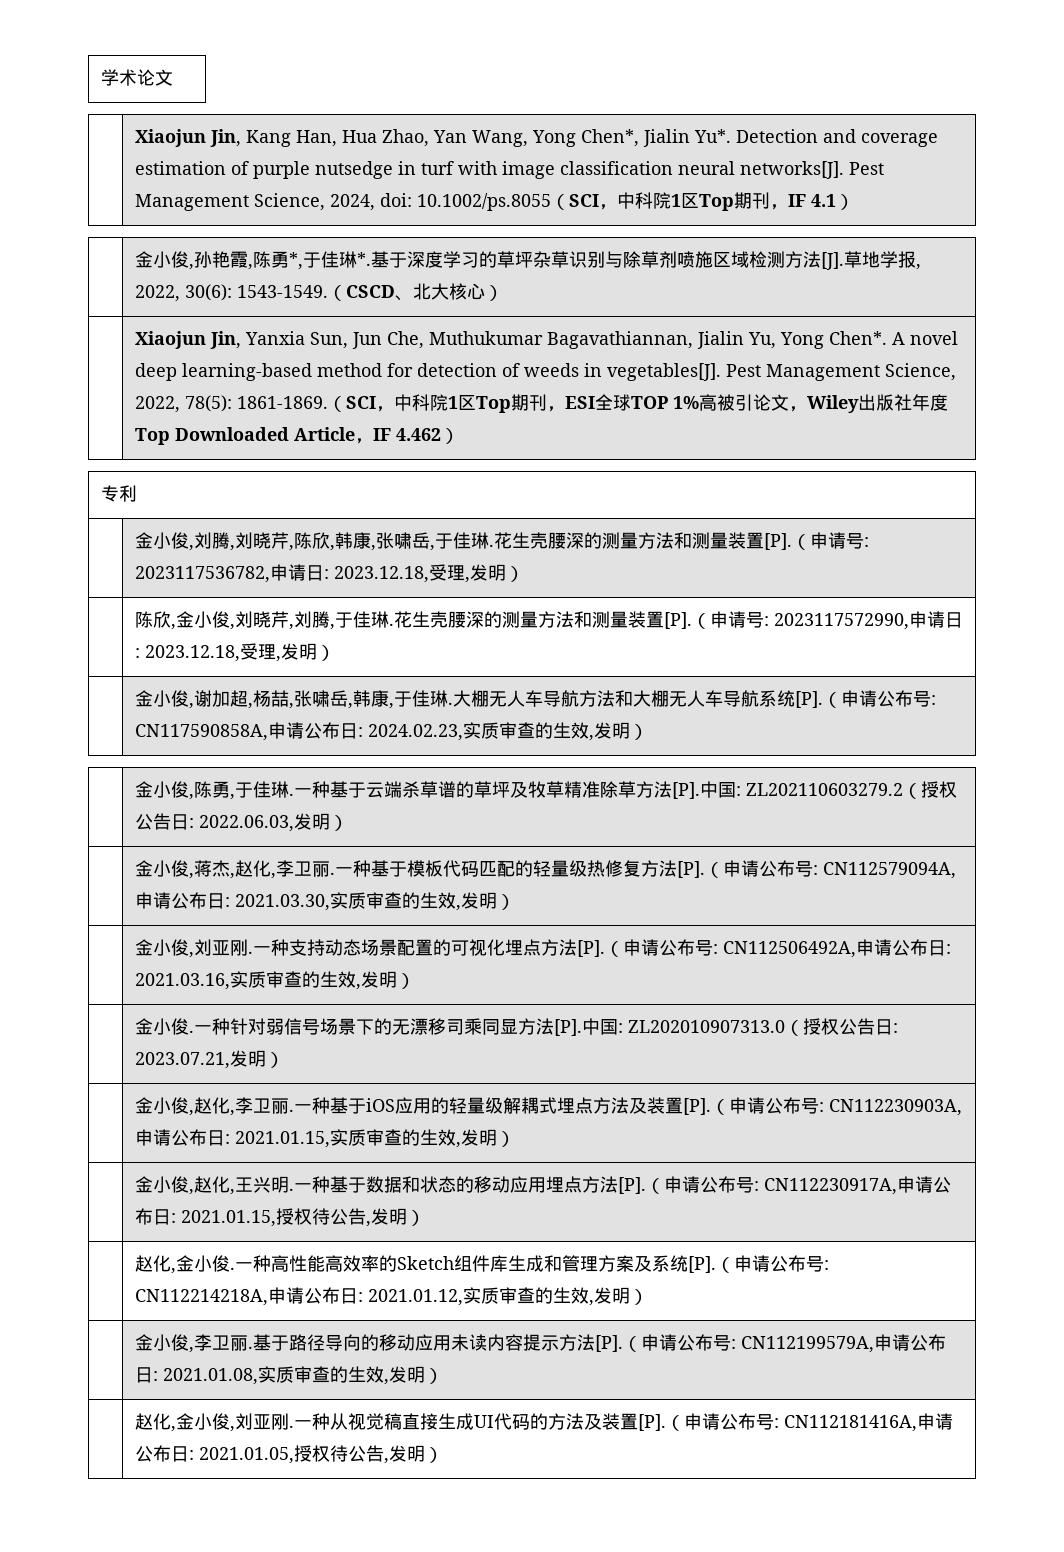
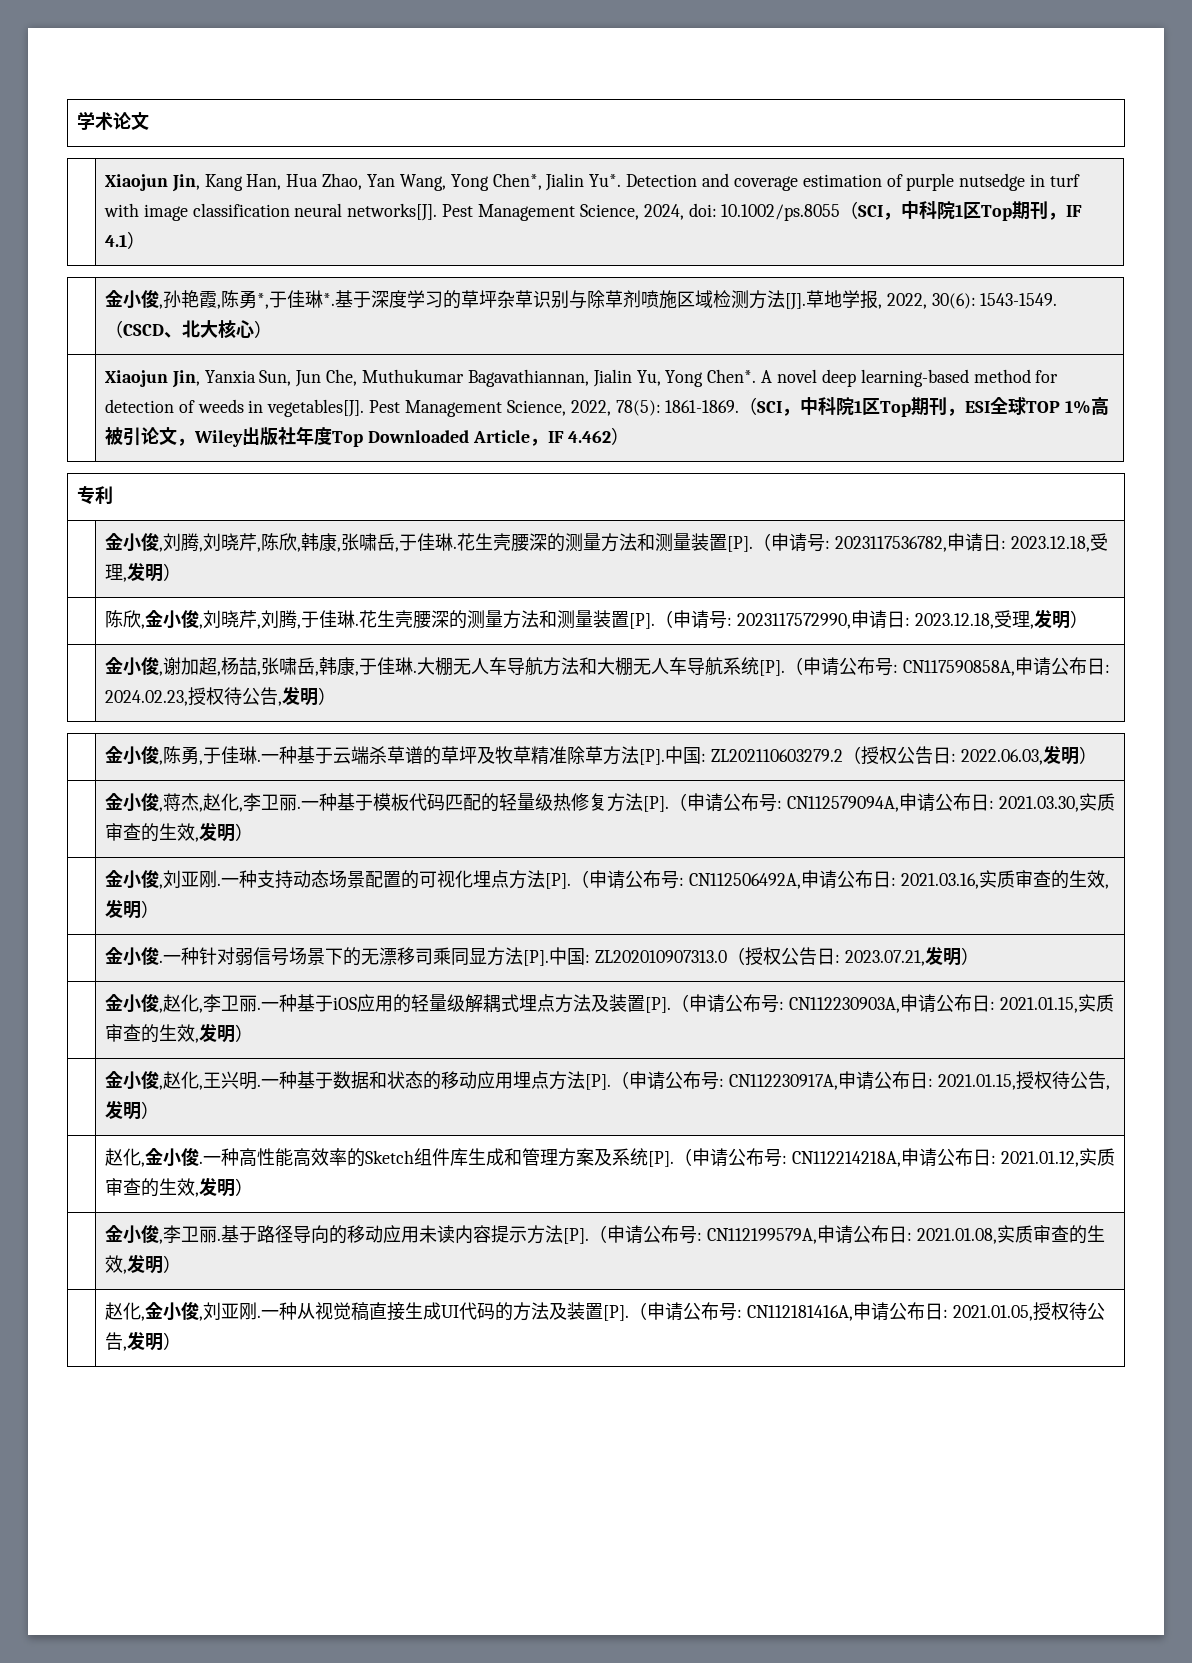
- | 金小俊,谢加超,杨喆,张啸岳,韩康,于佳琳.大棚无人车导航方法和大棚无人车导航系统[P].（申请公布号: CN117590858A,申请公布日: 2024.02.23,实质审查的生效,发明）
+ | 金小俊,谢加超,杨喆,张啸岳,韩康,于佳琳.大棚无人车导航方法和大棚无人车导航系统[P].（申请公布号: CN117590858A,申请公布日: 2024.02.23,授权待公告,发明）

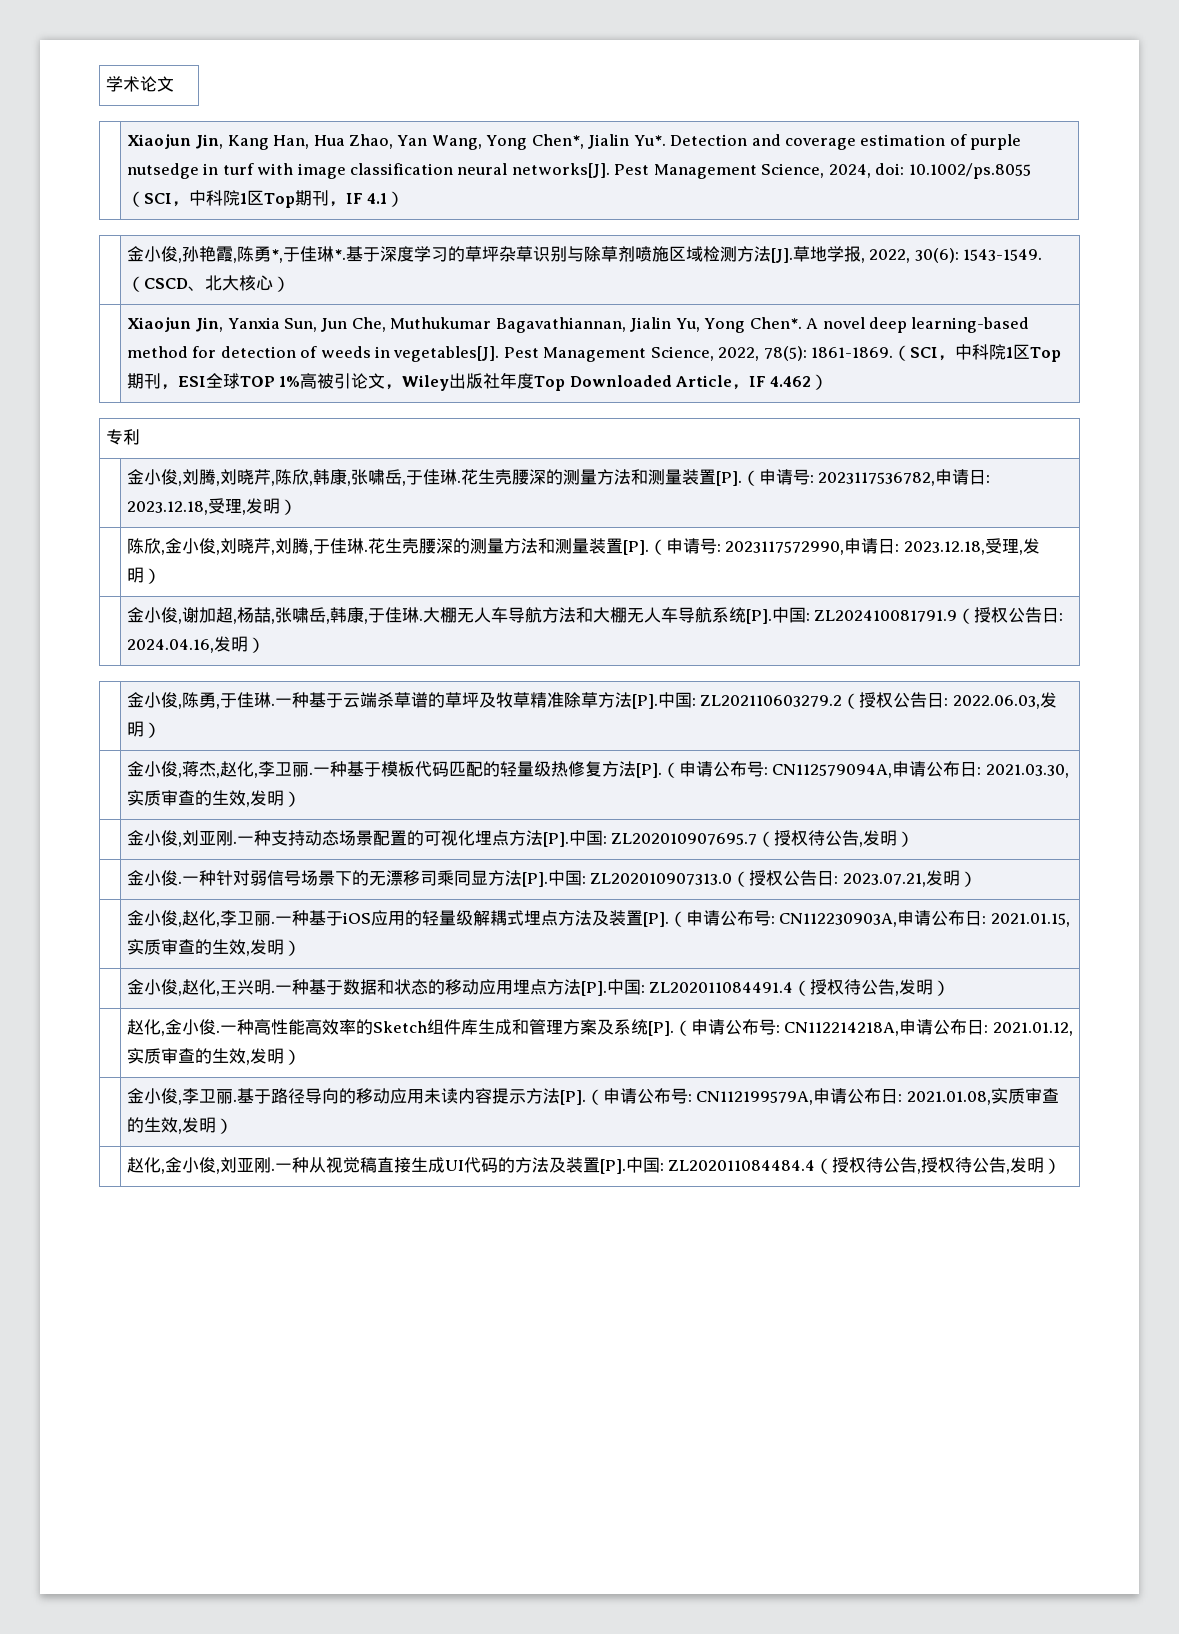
- | 金小俊,谢加超,杨喆,张啸岳,韩康,于佳琳.大棚无人车导航方法和大棚无人车导航系统[P].（申请公布号: CN117590858A,申请公布日: 2024.02.23,授权待公告,发明）
+ | 金小俊,谢加超,杨喆,张啸岳,韩康,于佳琳.大棚无人车导航方法和大棚无人车导航系统[P].中国: ZL202410081791.9（授权公告日: 2024.04.16,发明）
- | 金小俊,刘亚刚.一种支持动态场景配置的可视化埋点方法[P].（申请公布号: CN112506492A,申请公布日: 2021.03.16,实质审查的生效,发明）
+ | 金小俊,刘亚刚.一种支持动态场景配置的可视化埋点方法[P].中国: ZL202010907695.7（授权待公告,发明）
- | 金小俊,赵化,王兴明.一种基于数据和状态的移动应用埋点方法[P].（申请公布号: CN112230917A,申请公布日: 2021.01.15,授权待公告,发明）
+ | 金小俊,赵化,王兴明.一种基于数据和状态的移动应用埋点方法[P].中国: ZL202011084491.4（授权待公告,发明）
- | 赵化,金小俊,刘亚刚.一种从视觉稿直接生成UI代码的方法及装置[P].（申请公布号: CN112181416A,申请公布日: 2021.01.05,授权待公告,发明）
+ | 赵化,金小俊,刘亚刚.一种从视觉稿直接生成UI代码的方法及装置[P].中国: ZL202011084484.4（授权待公告,授权待公告,发明）

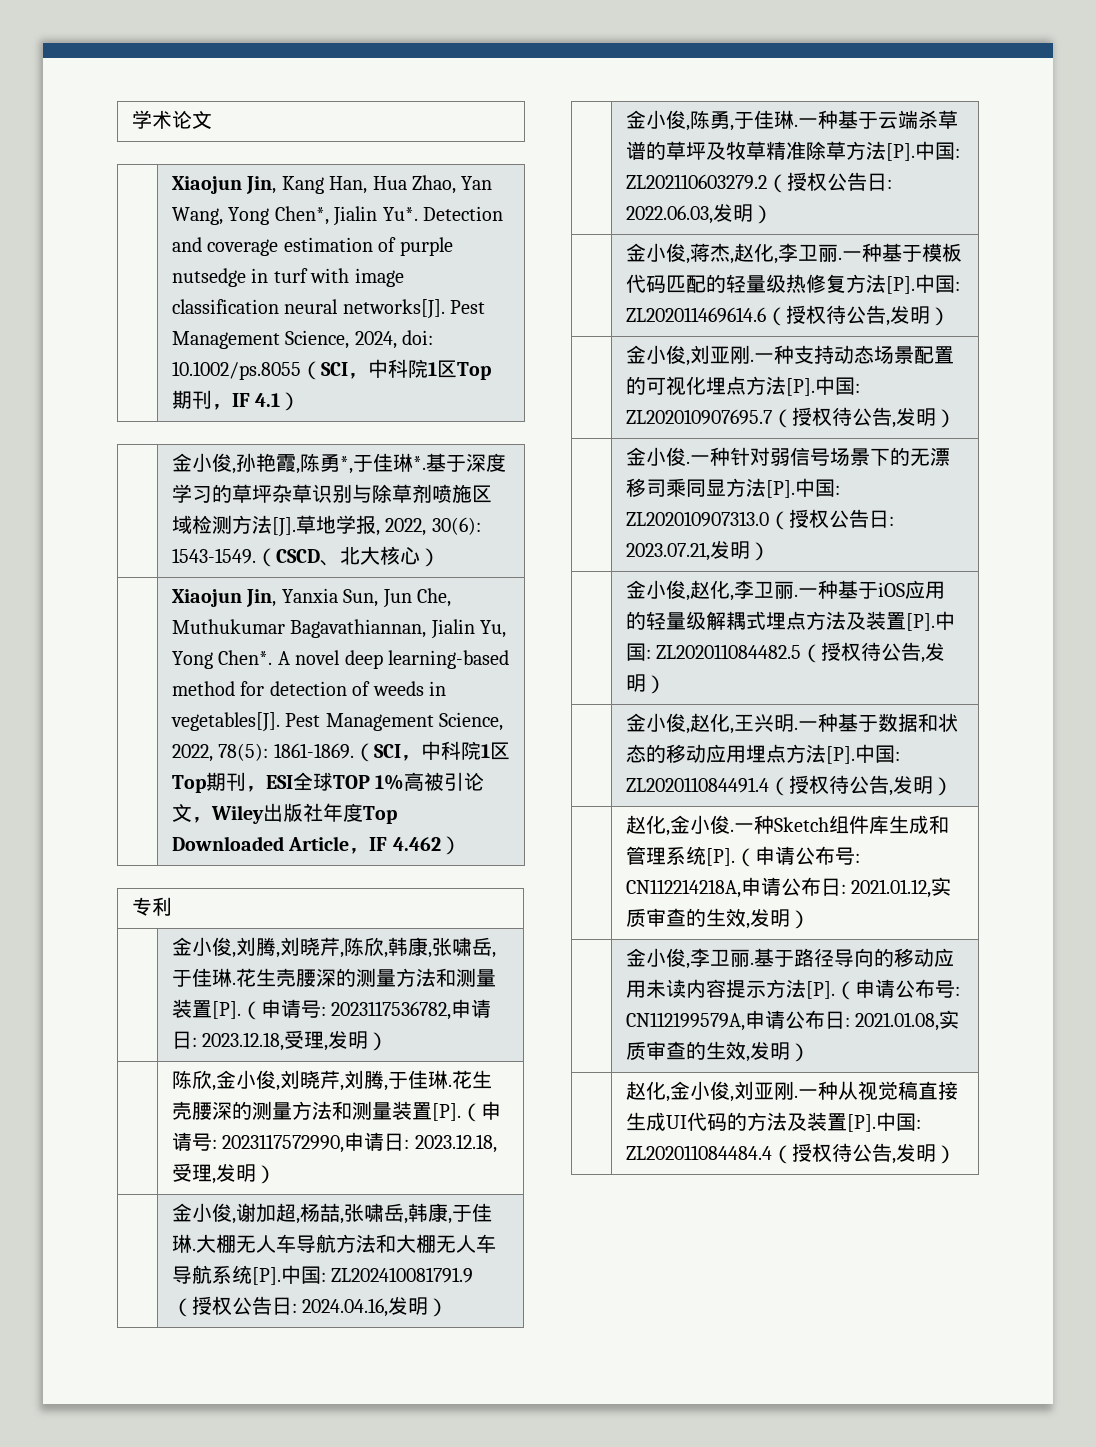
- | 金小俊,蒋杰,赵化,李卫丽.一种基于模板代码匹配的轻量级热修复方法[P].（申请公布号: CN112579094A,申请公布日: 2021.03.30,实质审查的生效,发明）
+ | 金小俊,蒋杰,赵化,李卫丽.一种基于模板代码匹配的轻量级热修复方法[P].中国: ZL202011469614.6（授权待公告,发明）
- | 金小俊,赵化,李卫丽.一种基于iOS应用的轻量级解耦式埋点方法及装置[P].（申请公布号: CN112230903A,申请公布日: 2021.01.15,实质审查的生效,发明）
+ | 金小俊,赵化,李卫丽.一种基于iOS应用的轻量级解耦式埋点方法及装置[P].中国: ZL202011084482.5（授权待公告,发明）
- | 赵化,金小俊.一种高性能高效率的Sketch组件库生成和管理方案及系统[P].（申请公布号: CN112214218A,申请公布日: 2021.01.12,实质审查的生效,发明）
+ | 赵化,金小俊.一种Sketch组件库生成和管理系统[P].（申请公布号: CN112214218A,申请公布日: 2021.01.12,实质审查的生效,发明）
- | 赵化,金小俊,刘亚刚.一种从视觉稿直接生成UI代码的方法及装置[P].中国: ZL202011084484.4（授权待公告,授权待公告,发明）
+ | 赵化,金小俊,刘亚刚.一种从视觉稿直接生成UI代码的方法及装置[P].中国: ZL202011084484.4（授权待公告,发明）

